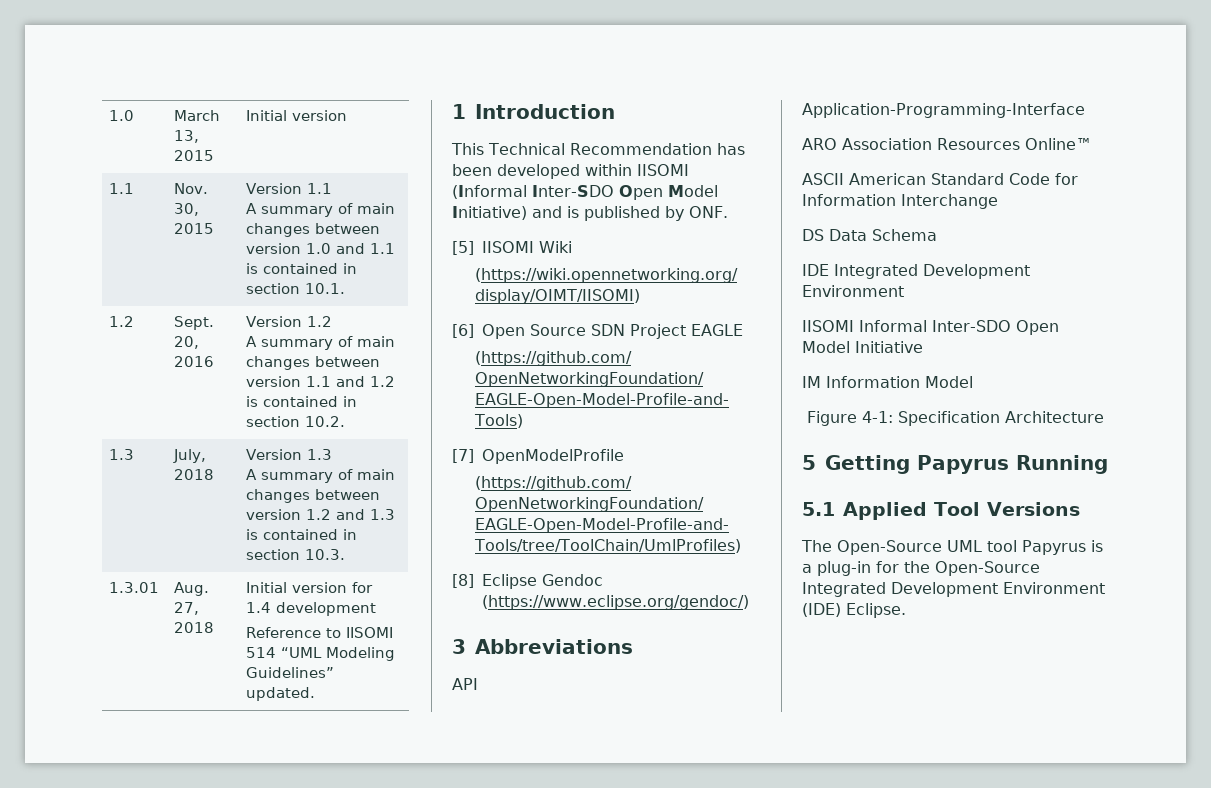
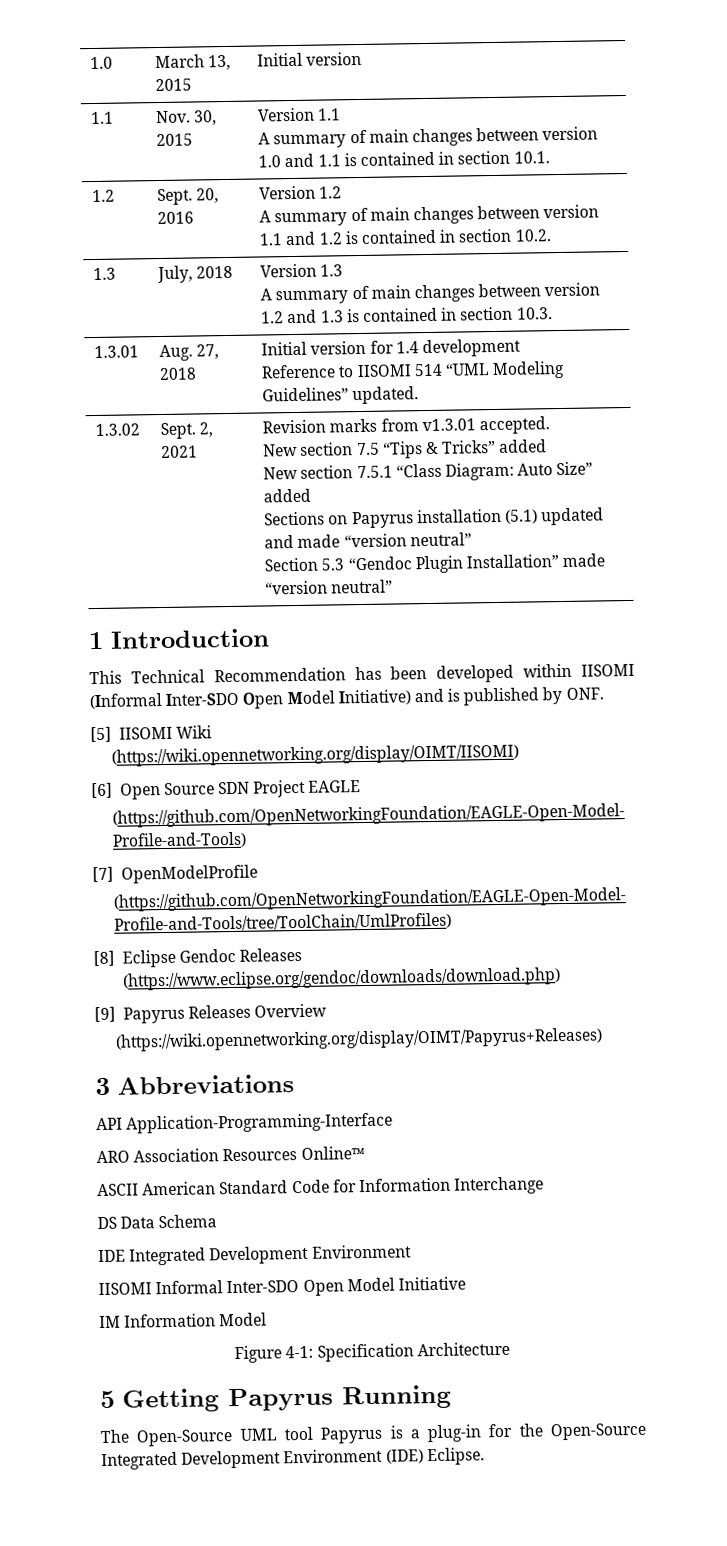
+ 1.3.02 | Sept. 2, 2021 | Revision marks from v1.3.01 accepted.
+ New section 7.5 “Tips & Tricks” added
+ New section 7.5.1 “Class Diagram: Auto Size” added
+ Sections on Papyrus installation (5.1) updated and made “version neutral”
+ Section 5.3 “Gendoc Plugin Installation” made “version neutral”
- [8] Eclipse Gendoc (https://www.eclipse.org/gendoc/)
+ [8] Eclipse Gendoc Releases (https://www.eclipse.org/gendoc/downloads/download.php)
+ [9] Papyrus Releases Overview
+ (https://wiki.opennetworking.org/display/OIMT/Papyrus+Releases)
- 5.1 Applied Tool Versions

